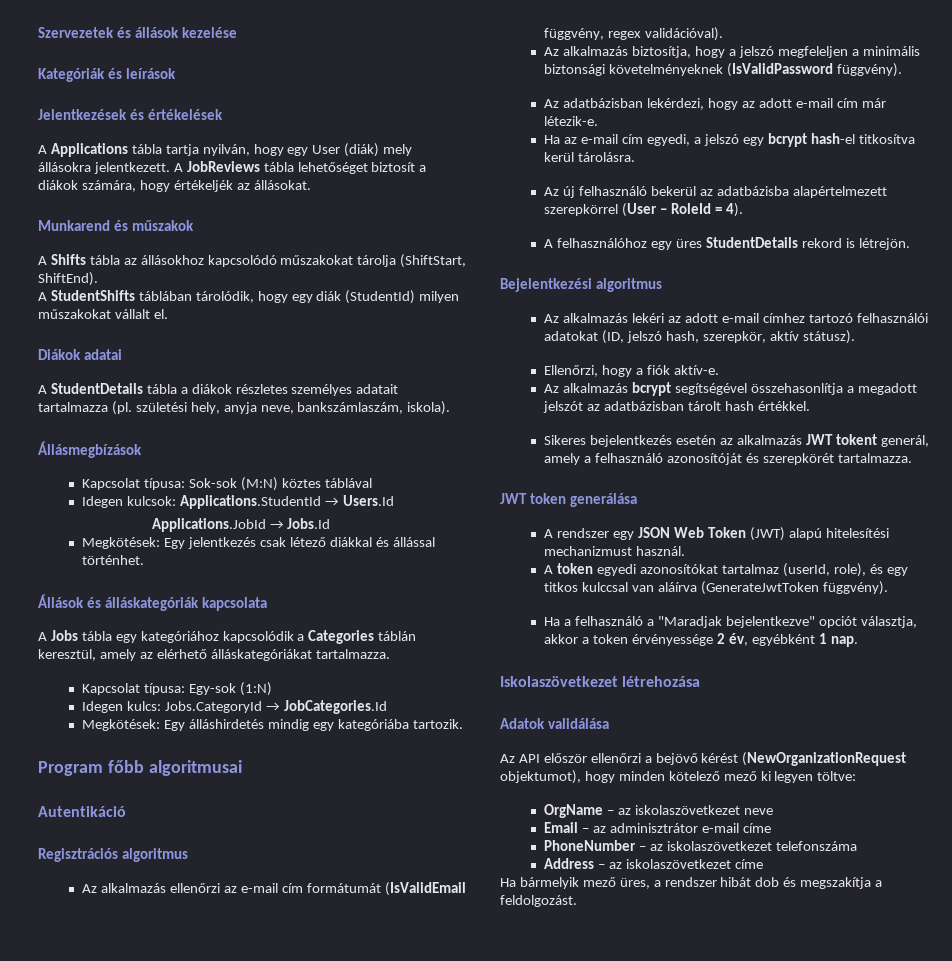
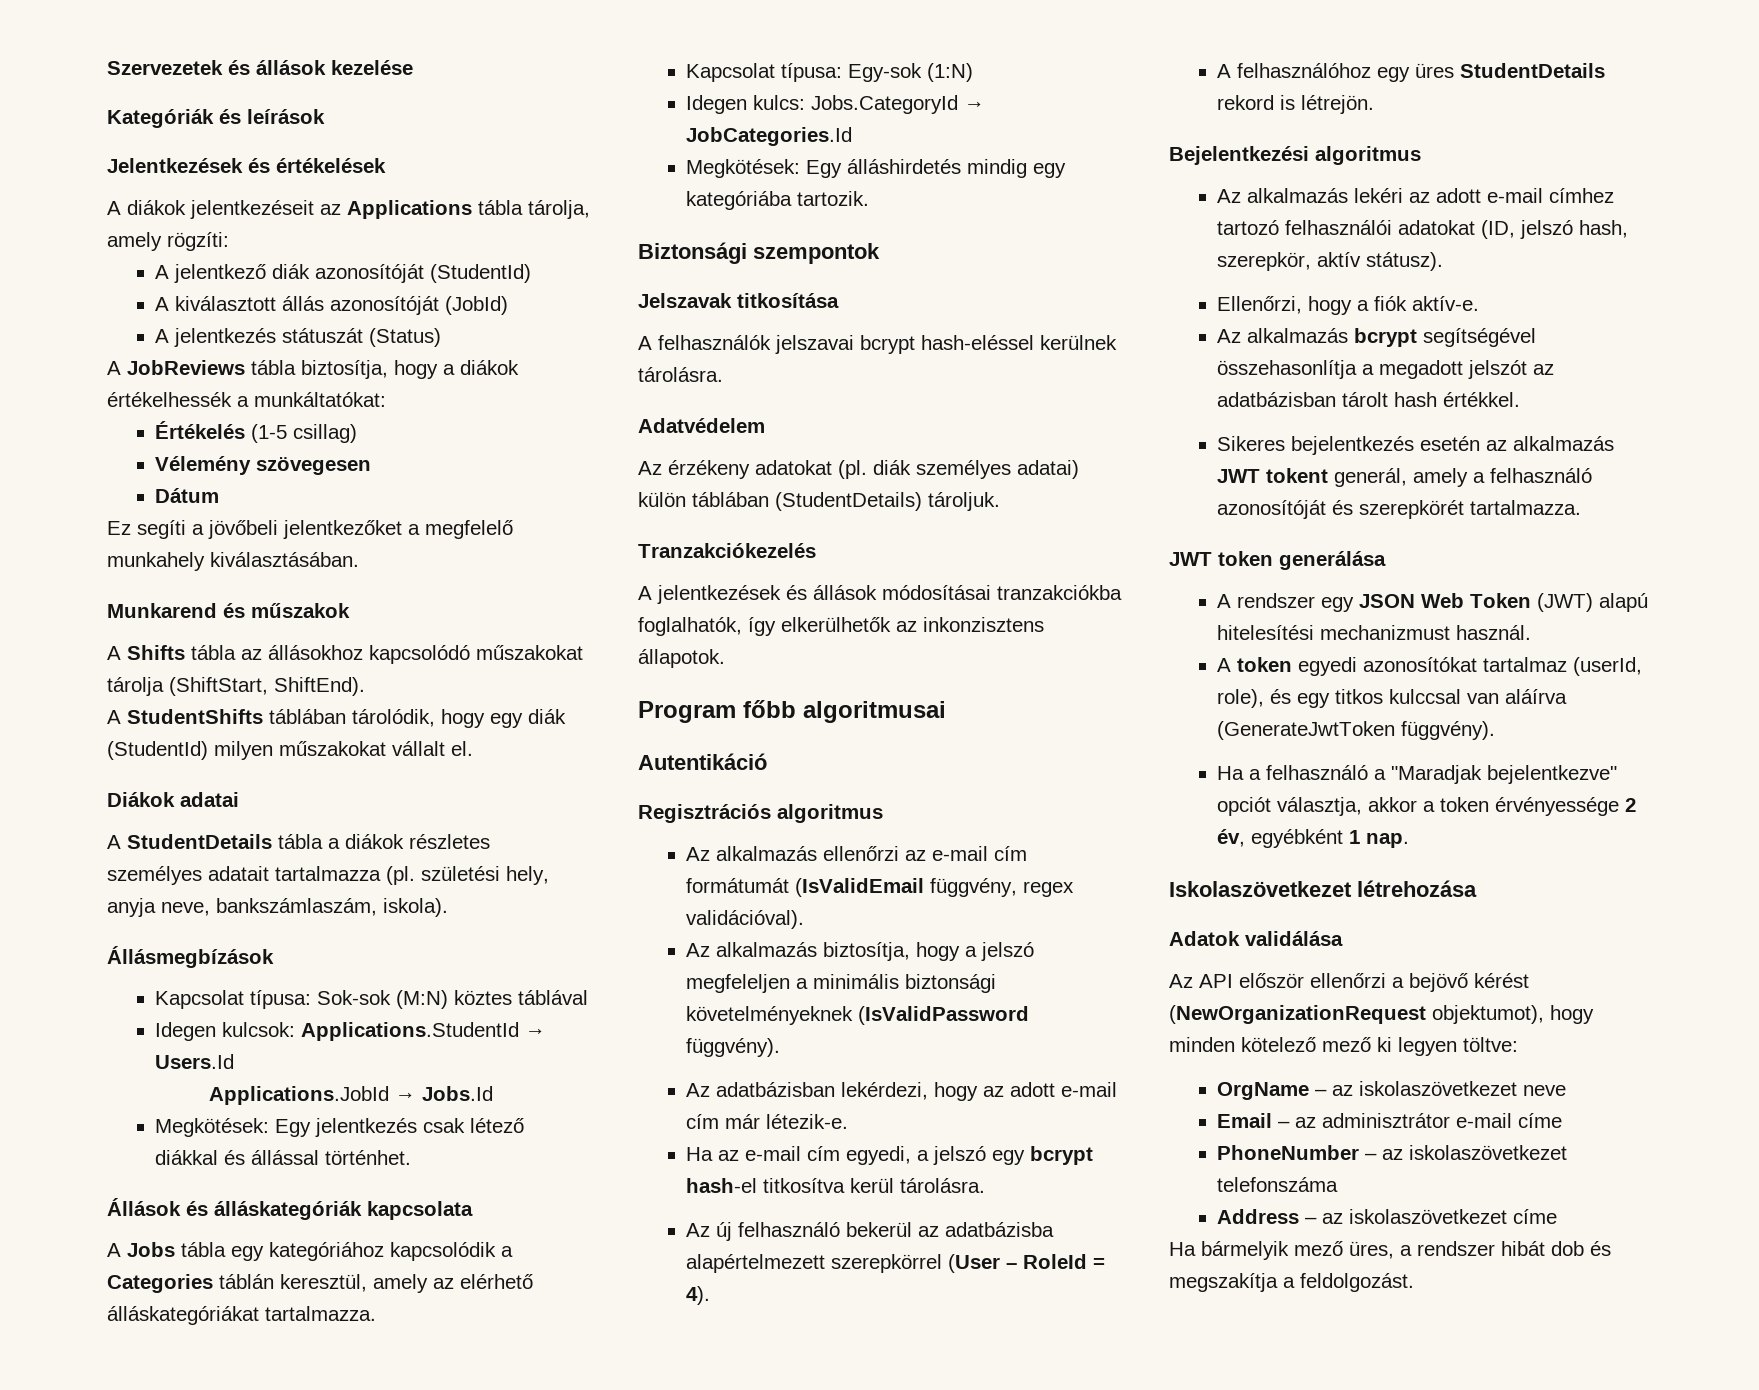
- A Applications tábla tartja nyilván, hogy egy User (diák) mely állásokra jelentkezett. A JobReviews tábla lehetőséget biztosít a diákok számára, hogy értékeljék az állásokat.
+ A diákok jelentkezéseit az Applications tábla tárolja, amely rögzíti:
+ A jelentkező diák azonosítóját (StudentId)
+ A kiválasztott állás azonosítóját (JobId)
+ A jelentkezés státuszát (Status)
+ A JobReviews tábla biztosítja, hogy a diákok értékelhessék a munkáltatókat:
+ Értékelés (1-5 csillag)
+ Vélemény szövegesen
+ Dátum
+ Ez segíti a jövőbeli jelentkezőket a megfelelő munkahely kiválasztásában.
+ Biztonsági szempontok
+ Jelszavak titkosítása
+ A felhasználók jelszavai bcrypt hash-eléssel kerülnek tárolásra.
+ Adatvédelem
+ Az érzékeny adatokat (pl. diák személyes adatai) külön táblában (StudentDetails) tároljuk.
+ Tranzakciókezelés
+ A jelentkezések és állások módosításai tranzakciókba foglalhatók, így elkerülhetők az inkonzisztens állapotok.

